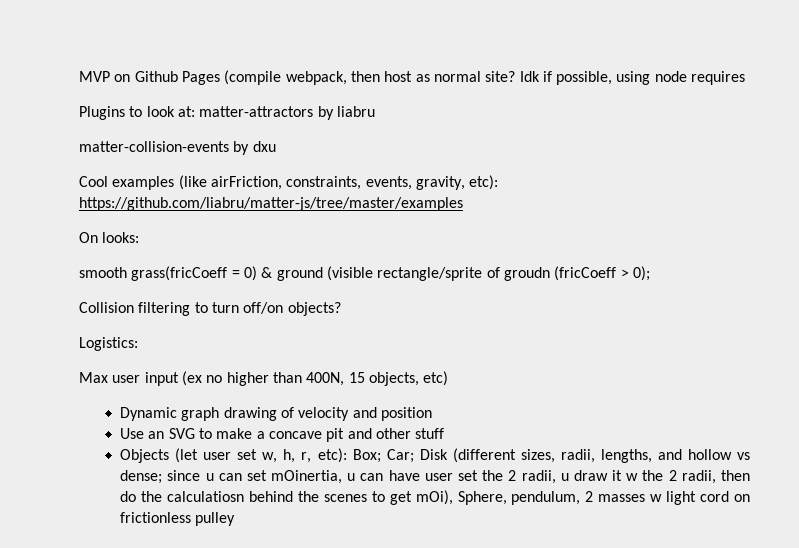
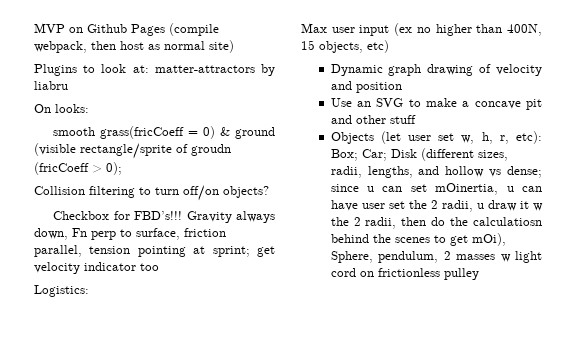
- MVP on Github Pages (compile webpack, then host as normal site? Idk if possible, using node requires
+ MVP on Github Pages (compile webpack, then host as normal site)
- matter-collision-events by dxu
- Cool examples (like airFriction, constraints, events, gravity, etc): https://github.com/liabru/matter-js/tree/master/examples
+ Checkbox for FBD’s!!! Gravity always down, Fn perp to surface, friction parallel, tension pointing at sprint; get velocity indicator too

